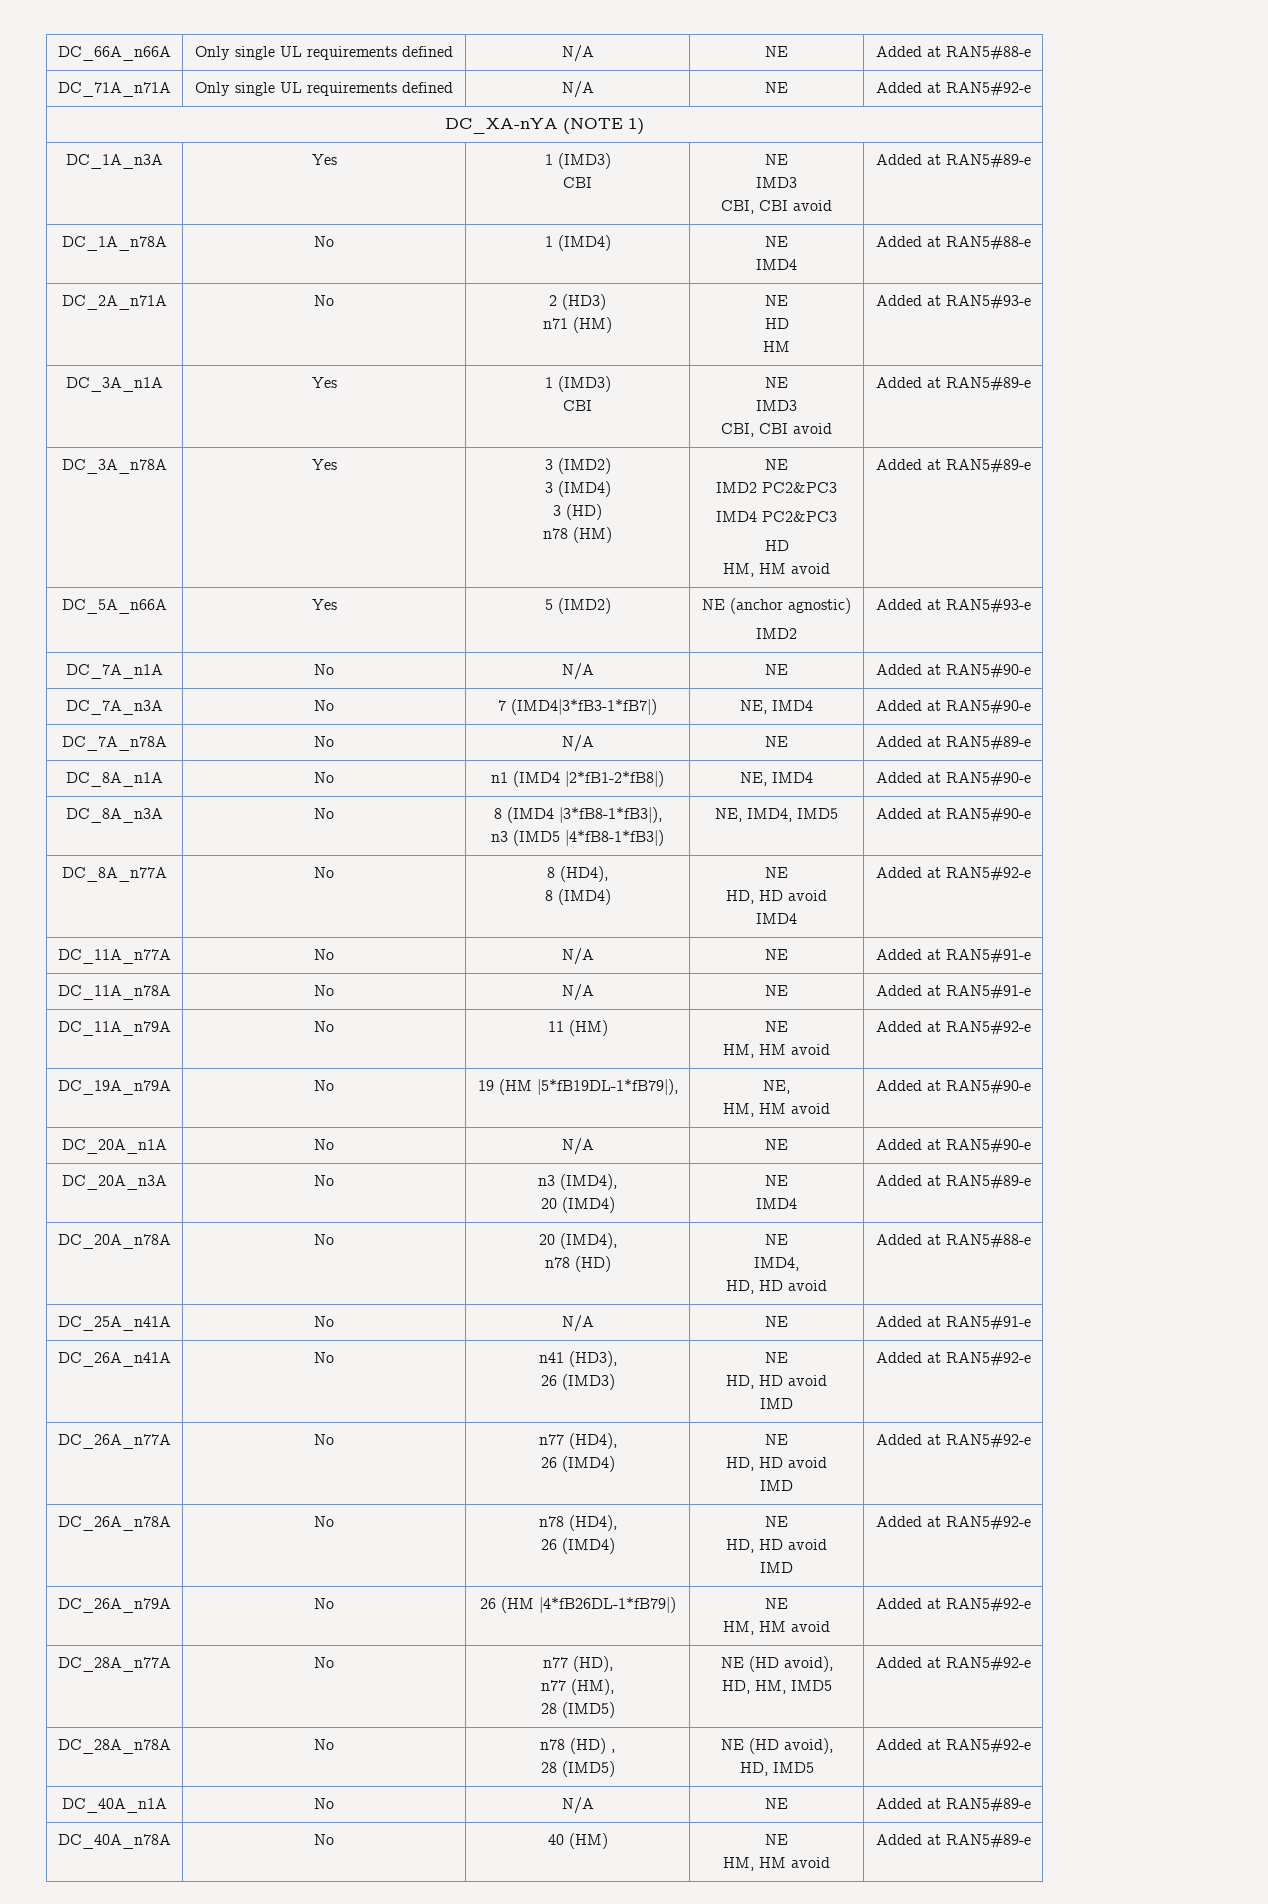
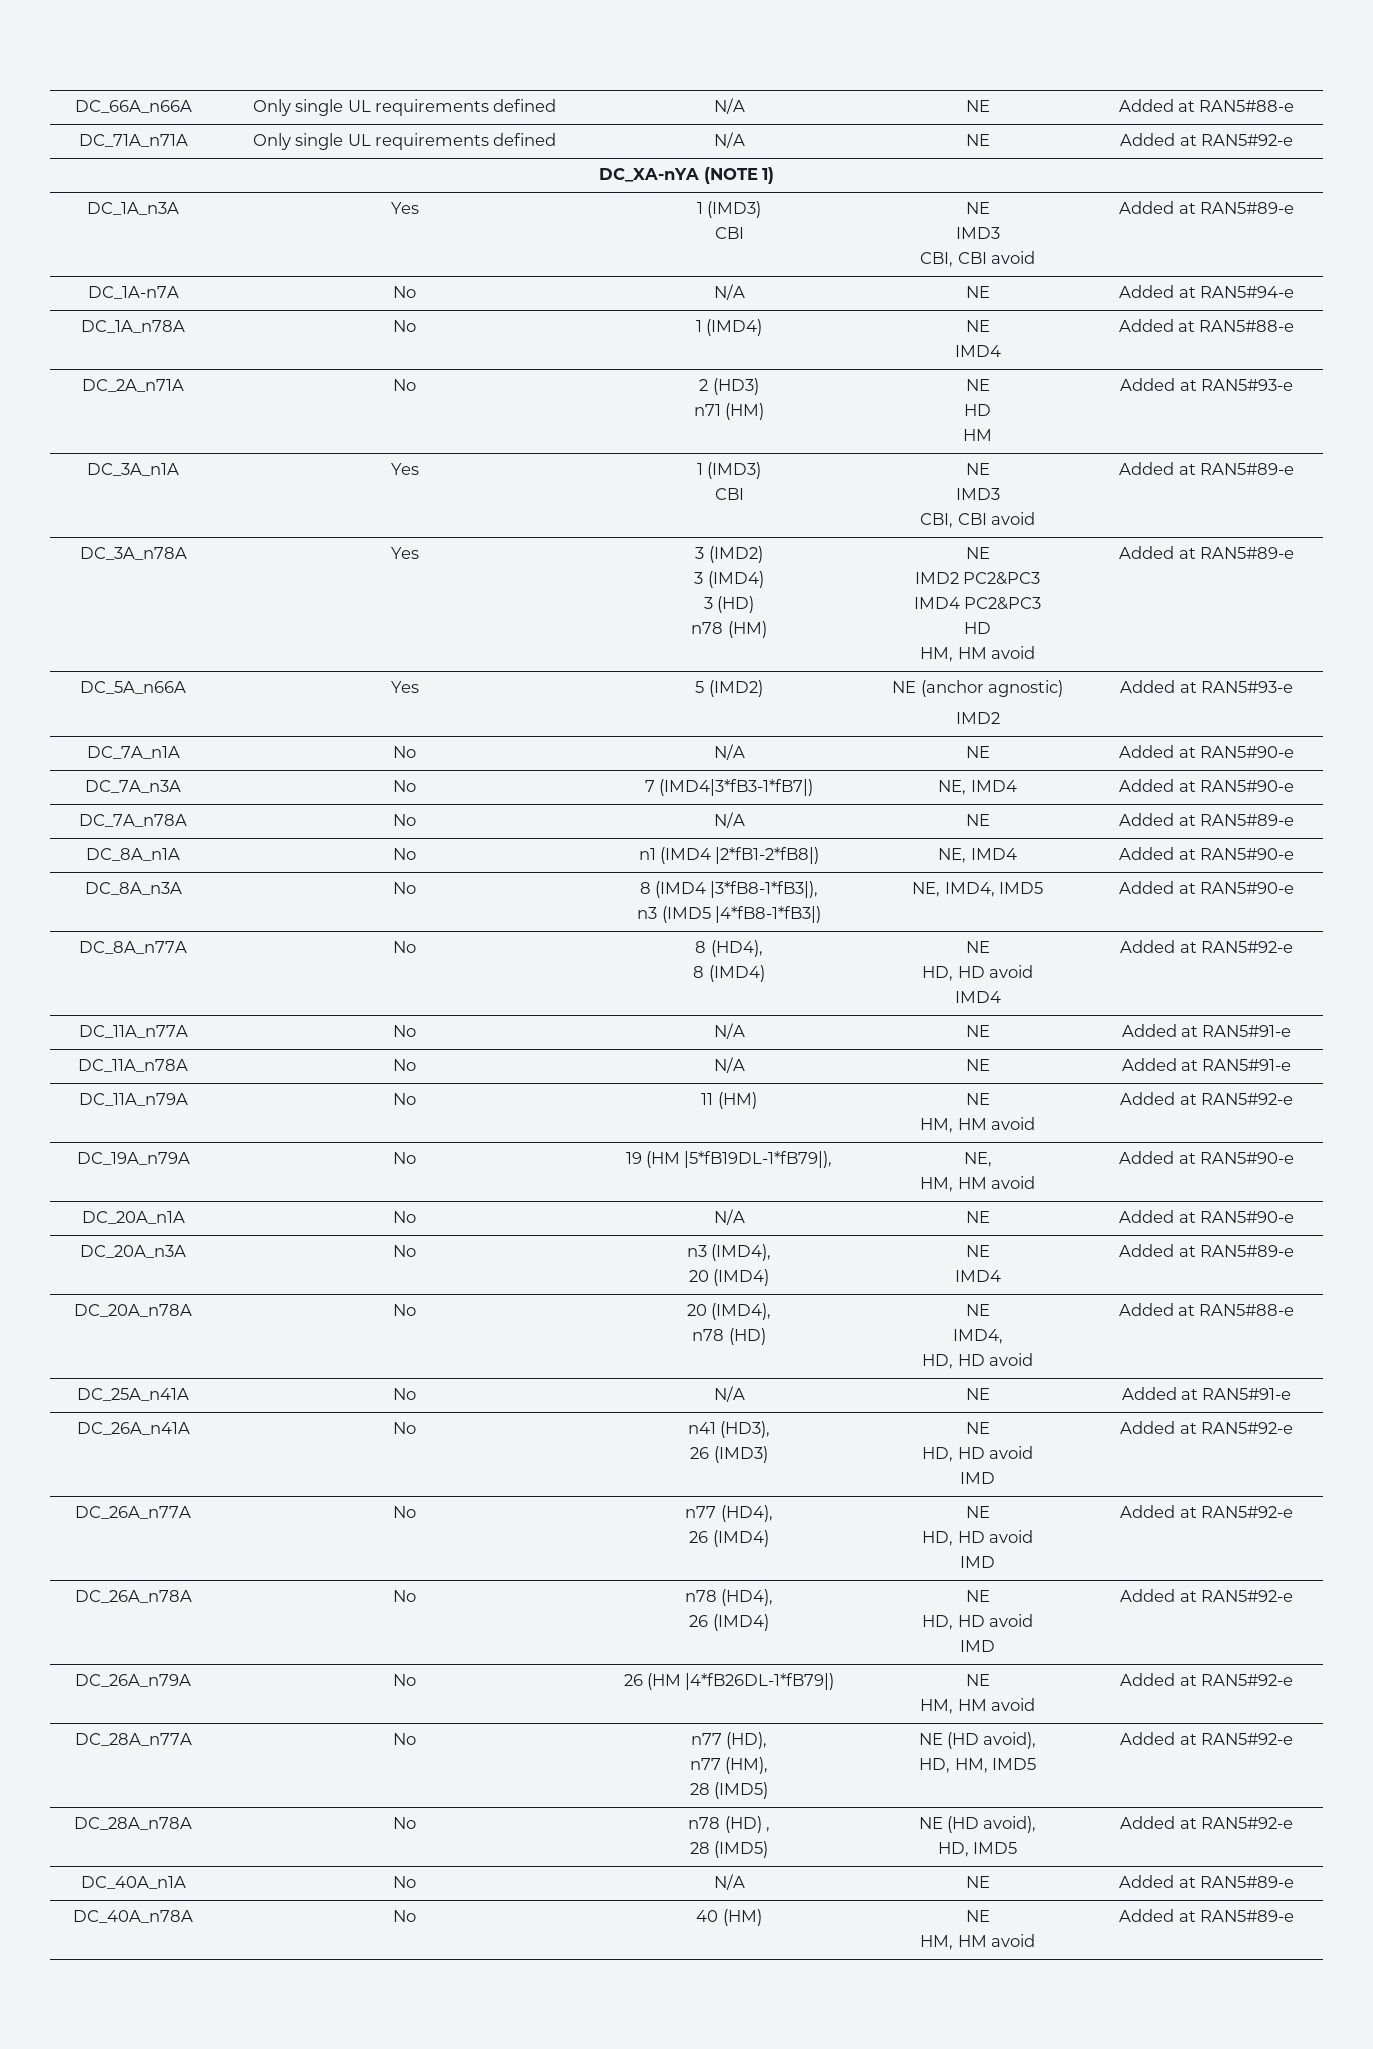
+ DC_1A-n7A | No | N/A | NE | Added at RAN5#94-e

